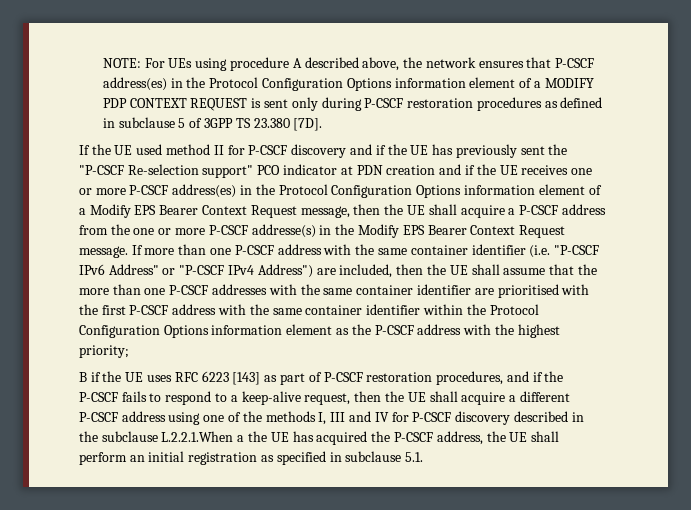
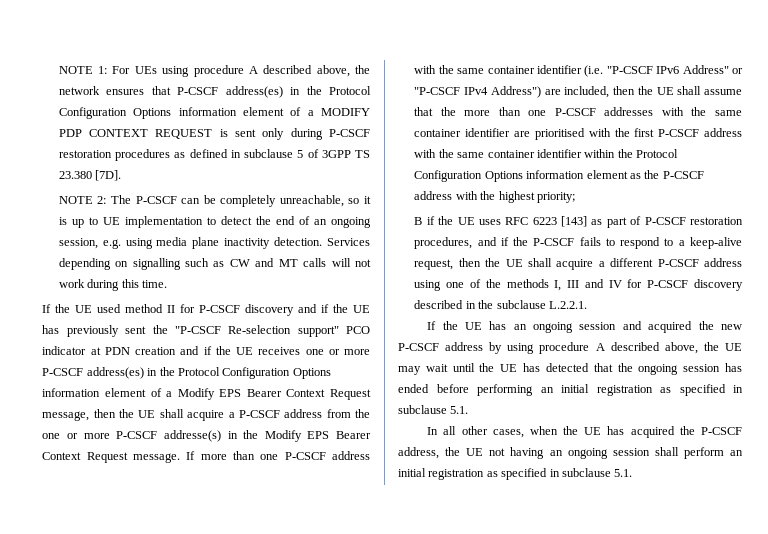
- NOTE: For UEs using procedure A described above, the network ensures that P-CSCF address(es) in the Protocol Configuration Options information element of a MODIFY PDP CONTEXT REQUEST is sent only during P-CSCF restoration procedures as defined in subclause 5 of 3GPP TS 23.380 [7D].
+ NOTE 1: For UEs using procedure A described above, the network ensures that P-CSCF address(es) in the Protocol Configuration Options information element of a MODIFY PDP CONTEXT REQUEST is sent only during P-CSCF restoration procedures as defined in subclause 5 of 3GPP TS 23.380 [7D].
+ NOTE 2: The P-CSCF can be completely unreachable, so it is up to UE implementation to detect the end of an ongoing session, e.g. using media plane inactivity detection. Services depending on signalling such as CW and MT calls will not work during this time.
- B if the UE uses RFC 6223 [143] as part of P-CSCF restoration procedures, and if the P-CSCF fails to respond to a keep-alive request, then the UE shall acquire a different P-CSCF address using one of the methods I, III and IV for P-CSCF discovery described in the subclause L.2.2.1.When a the UE has acquired the P-CSCF address, the UE shall perform an initial registration as specified in subclause 5.1.
+ B if the UE uses RFC 6223 [143] as part of P-CSCF restoration procedures, and if the P-CSCF fails to respond to a keep-alive request, then the UE shall acquire a different P-CSCF address using one of the methods I, III and IV for P-CSCF discovery described in the subclause L.2.2.1.
+ If the UE has an ongoing session and acquired the new P-CSCF address by using procedure A described above, the UE may wait until the UE has detected that the ongoing session has ended before performing an initial registration as specified in subclause 5.1.
+ In all other cases, when the UE has acquired the P-CSCF address, the UE not having an ongoing session shall perform an initial registration as specified in subclause 5.1.

